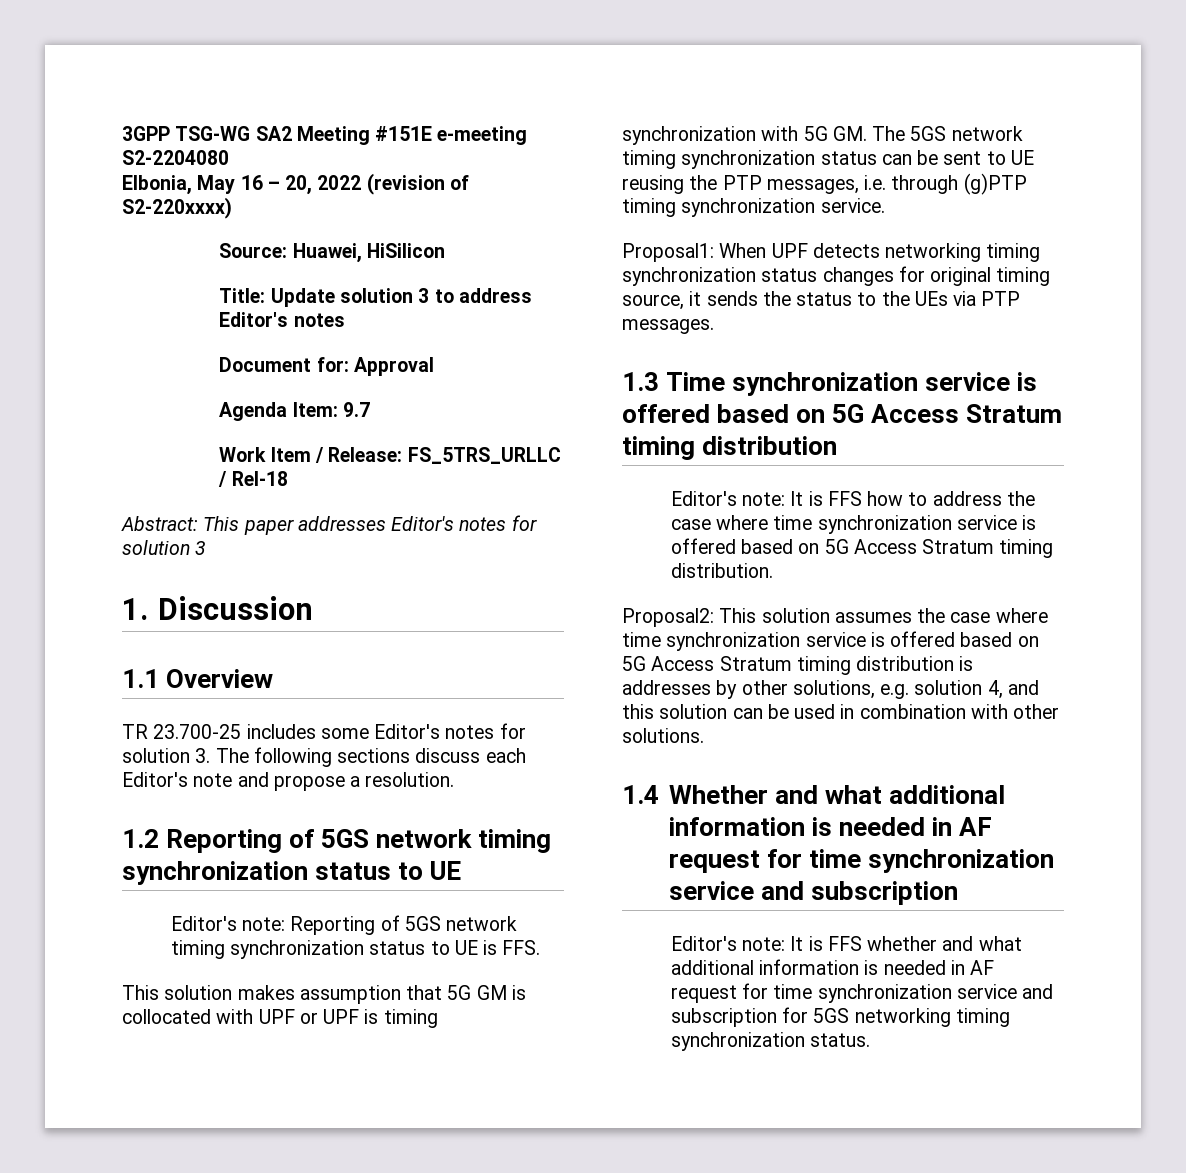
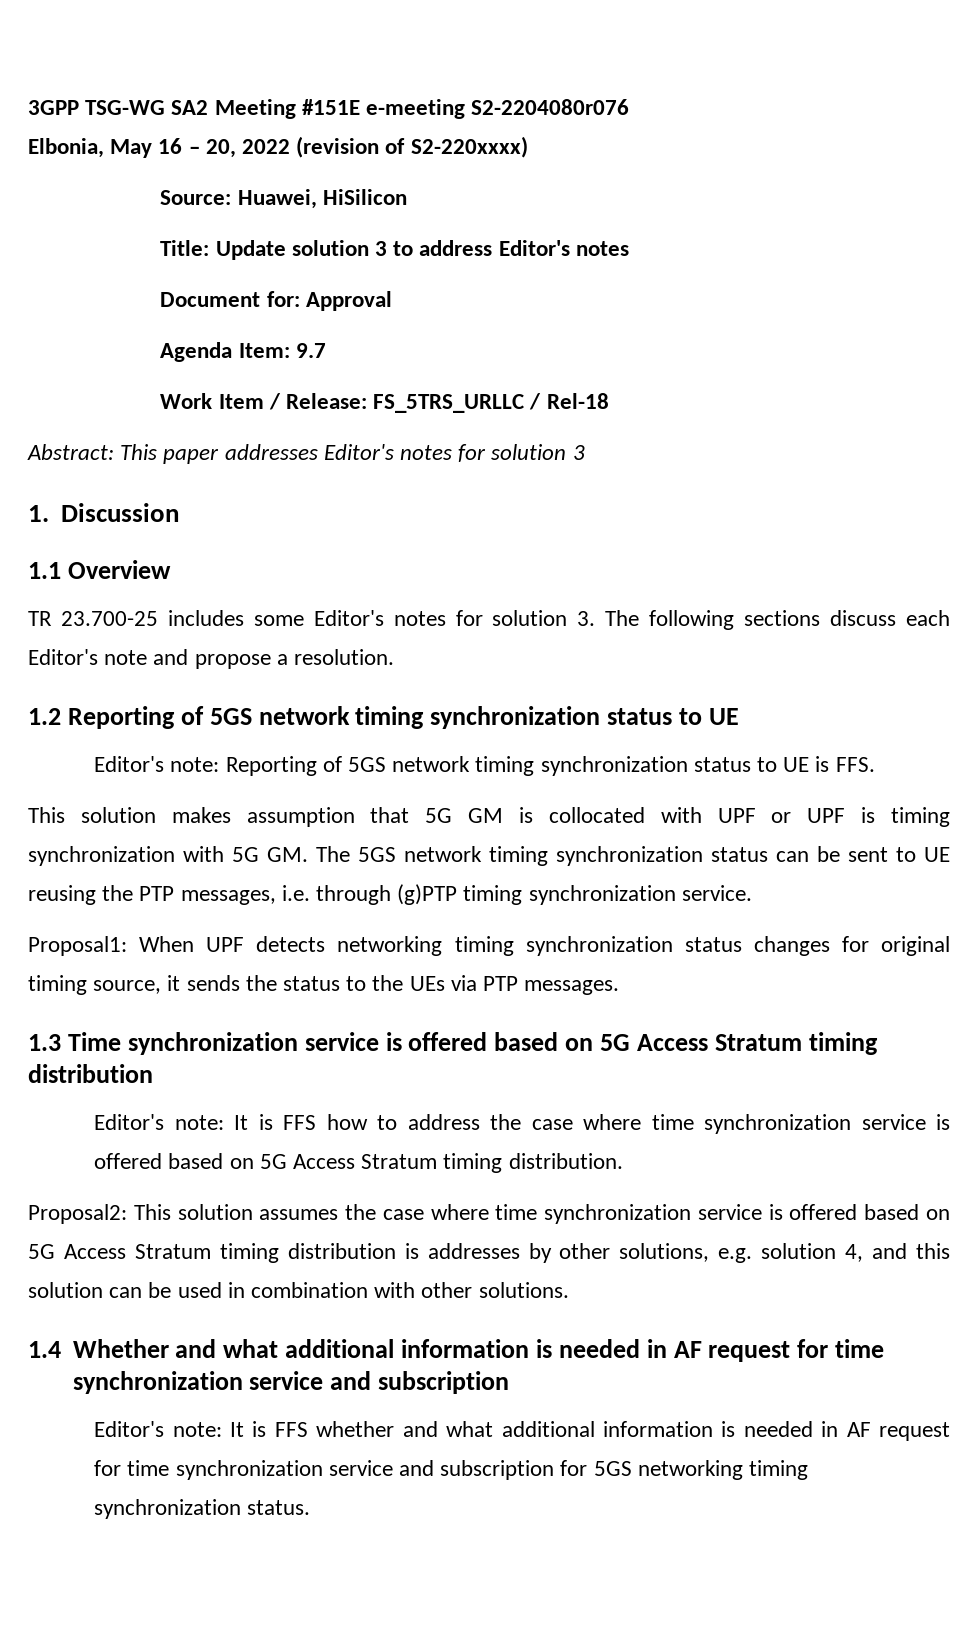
- 3GPP TSG-WG SA2 Meeting #151E e-meeting S2-2204080
+ 3GPP TSG-WG SA2 Meeting #151E e-meeting S2-2204080r076

